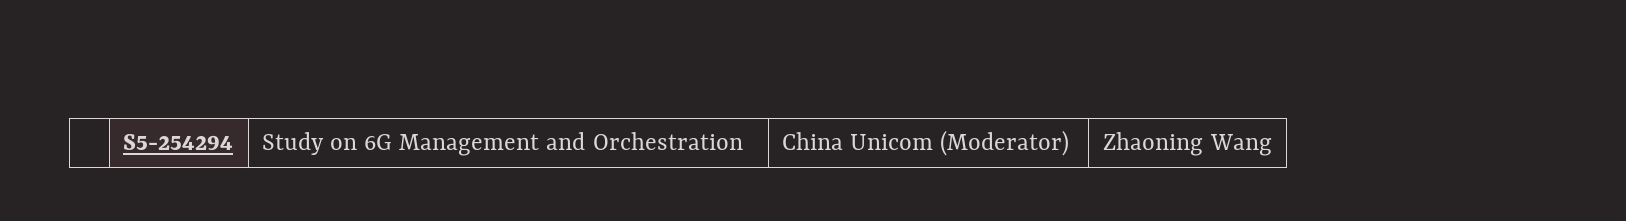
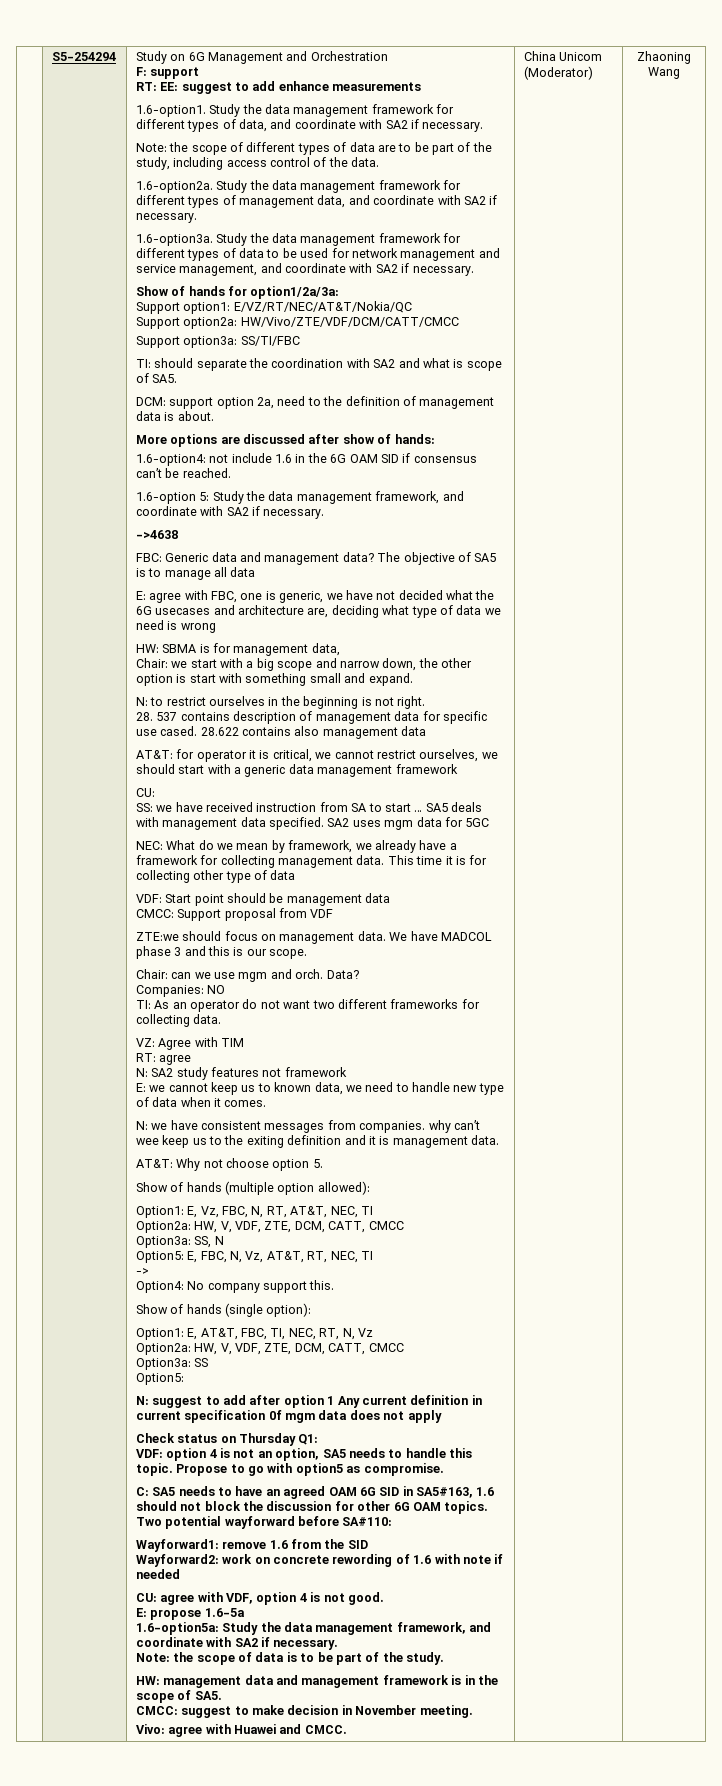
+ F: support
+ RT: EE: suggest to add enhance measurements
+ 1.6-option1. Study the data management framework for different types of data, and coordinate with SA2 if necessary.
+ Note: the scope of different types of data are to be part of the study, including access control of the data.
+ 1.6-option2a. Study the data management framework for different types of management data, and coordinate with SA2 if necessary.
+ 1.6-option3a. Study the data management framework for different types of data to be used for network management and service management, and coordinate with SA2 if necessary.
+ Show of hands for option1/2a/3a:
+ Support option1: E/VZ/RT/NEC/AT&T/Nokia/QC
+ Support option2a: HW/Vivo/ZTE/VDF/DCM/CATT/CMCC
+ Support option3a: SS/TI/FBC
+ TI: should separate the coordination with SA2 and what is scope of SA5.
+ DCM: support option 2a, need to the definition of management data is about.
+ More options are discussed after show of hands:
+ 1.6-option4: not include 1.6 in the 6G OAM SID if consensus can’t be reached.
+ 1.6-option 5: Study the data management framework, and coordinate with SA2 if necessary.
+ ->4638
+ FBC: Generic data and management data? The objective of SA5 is to manage all data
+ E: agree with FBC, one is generic, we have not decided what the 6G usecases and architecture are, deciding what type of data we need is wrong
+ HW: SBMA is for management data,
+ Chair: we start with a big scope and narrow down, the other option is start with something small and expand.
+ N: to restrict ourselves in the beginning is not right.
+ 28. 537 contains description of management data for specific use cased. 28.622 contains also management data
+ AT&T: for operator it is critical, we cannot restrict ourselves, we should start with a generic data management framework
+ CU:
+ SS: we have received instruction from SA to start … SA5 deals with management data specified. SA2 uses mgm data for 5GC
+ NEC: What do we mean by framework, we already have a framework for collecting management data. This time it is for collecting other type of data
+ VDF: Start point should be management data
+ CMCC: Support proposal from VDF
+ ZTE:we should focus on management data. We have MADCOL phase 3 and this is our scope.
+ Chair: can we use mgm and orch. Data?
+ Companies: NO
+ TI: As an operator do not want two different frameworks for collecting data.
+ VZ: Agree with TIM
+ RT: agree
+ N: SA2 study features not framework
+ E: we cannot keep us to known data, we need to handle new type of data when it comes.
+ N: we have consistent messages from companies. why can’t wee keep us to the exiting definition and it is management data.
+ AT&T: Why not choose option 5.
+ Show of hands (multiple option allowed):
+ Option1: E, Vz, FBC, N, RT, AT&T, NEC, TI
+ Option2a: HW, V, VDF, ZTE, DCM, CATT, CMCC
+ Option3a: SS, N
+ Option5: E, FBC, N, Vz, AT&T, RT, NEC, TI
+ ->
+ Option4: No company support this.
+ Show of hands (single option):
+ Option1: E, AT&T, FBC, TI, NEC, RT, N, Vz
+ Option2a: HW, V, VDF, ZTE, DCM, CATT, CMCC
+ Option3a: SS
+ Option5:
+ N: suggest to add after option 1 Any current definition in current specification 0f mgm data does not apply
+ Check status on Thursday Q1:
+ VDF: option 4 is not an option, SA5 needs to handle this topic. Propose to go with option5 as compromise.
+ C: SA5 needs to have an agreed OAM 6G SID in SA5#163, 1.6 should not block the discussion for other 6G OAM topics. Two potential wayforward before SA#110:
+ Wayforward1: remove 1.6 from the SID
+ Wayforward2: work on concrete rewording of 1.6 with note if needed
+ CU: agree with VDF, option 4 is not good.
+ E: propose 1.6-5a
+ 1.6-option5a: Study the data management framework, and coordinate with SA2 if necessary.
+ Note: the scope of data is to be part of the study.
+ HW: management data and management framework is in the scope of SA5.
+ CMCC: suggest to make decision in November meeting.
+ Vivo: agree with Huawei and CMCC.

